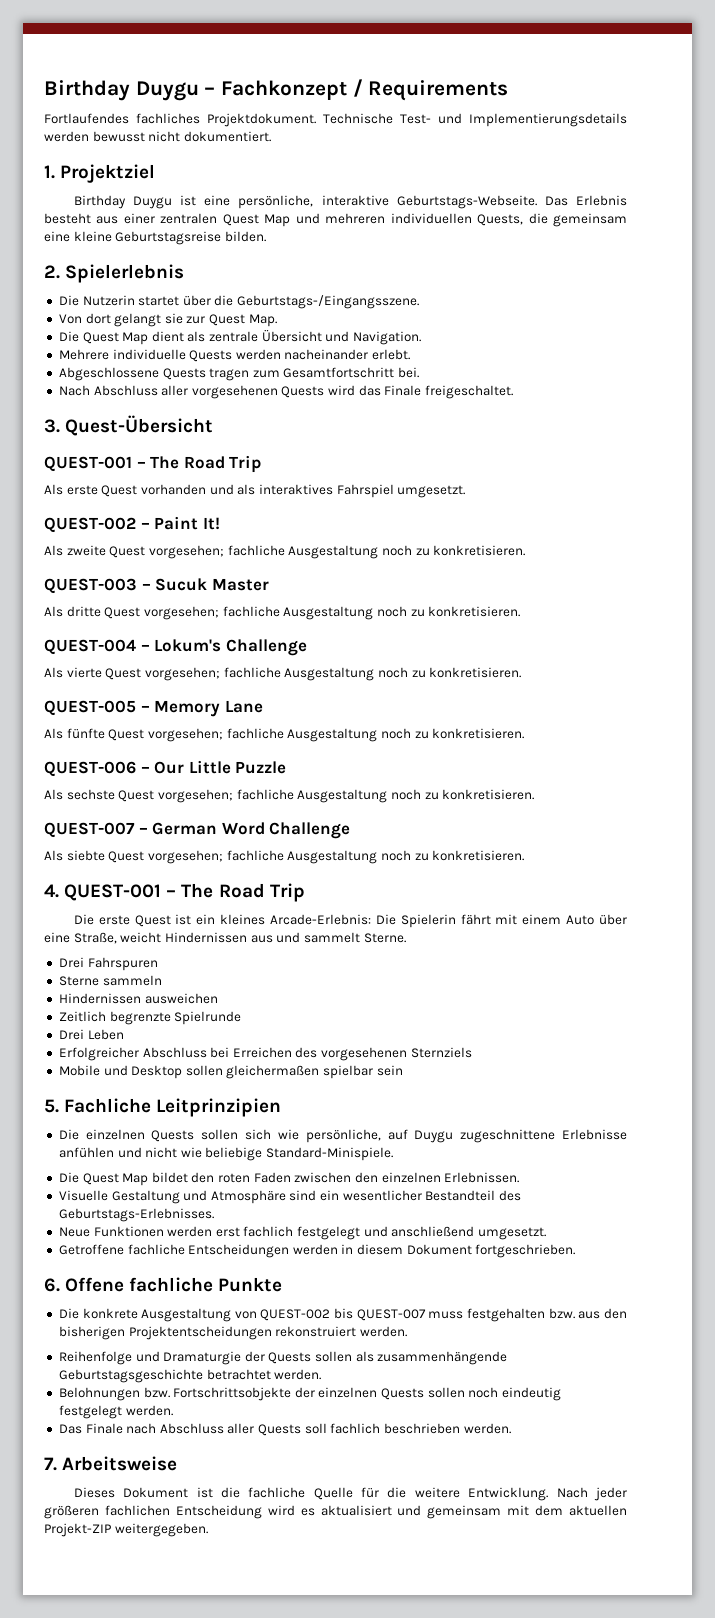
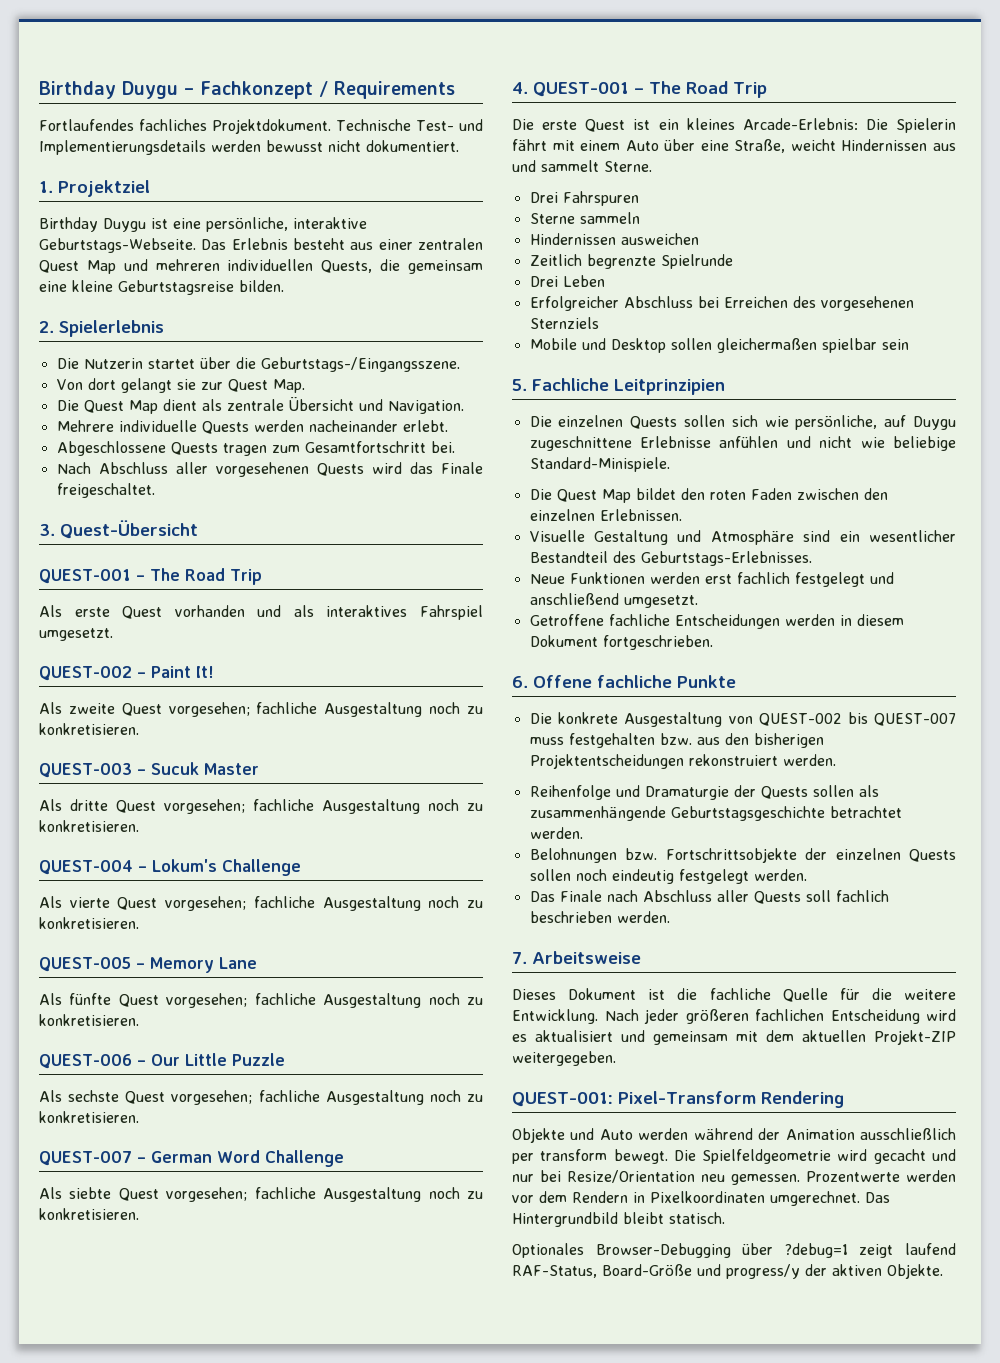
+ QUEST-001: Pixel-Transform Rendering
+ Objekte und Auto werden während der Animation ausschließlich per transform bewegt. Die Spielfeldgeometrie wird gecacht und nur bei Resize/Orientation neu gemessen. Prozentwerte werden vor dem Rendern in Pixelkoordinaten umgerechnet. Das Hintergrundbild bleibt statisch.
+ Optionales Browser-Debugging über ?debug=1 zeigt laufend RAF-Status, Board-Größe und progress/y der aktiven Objekte.

